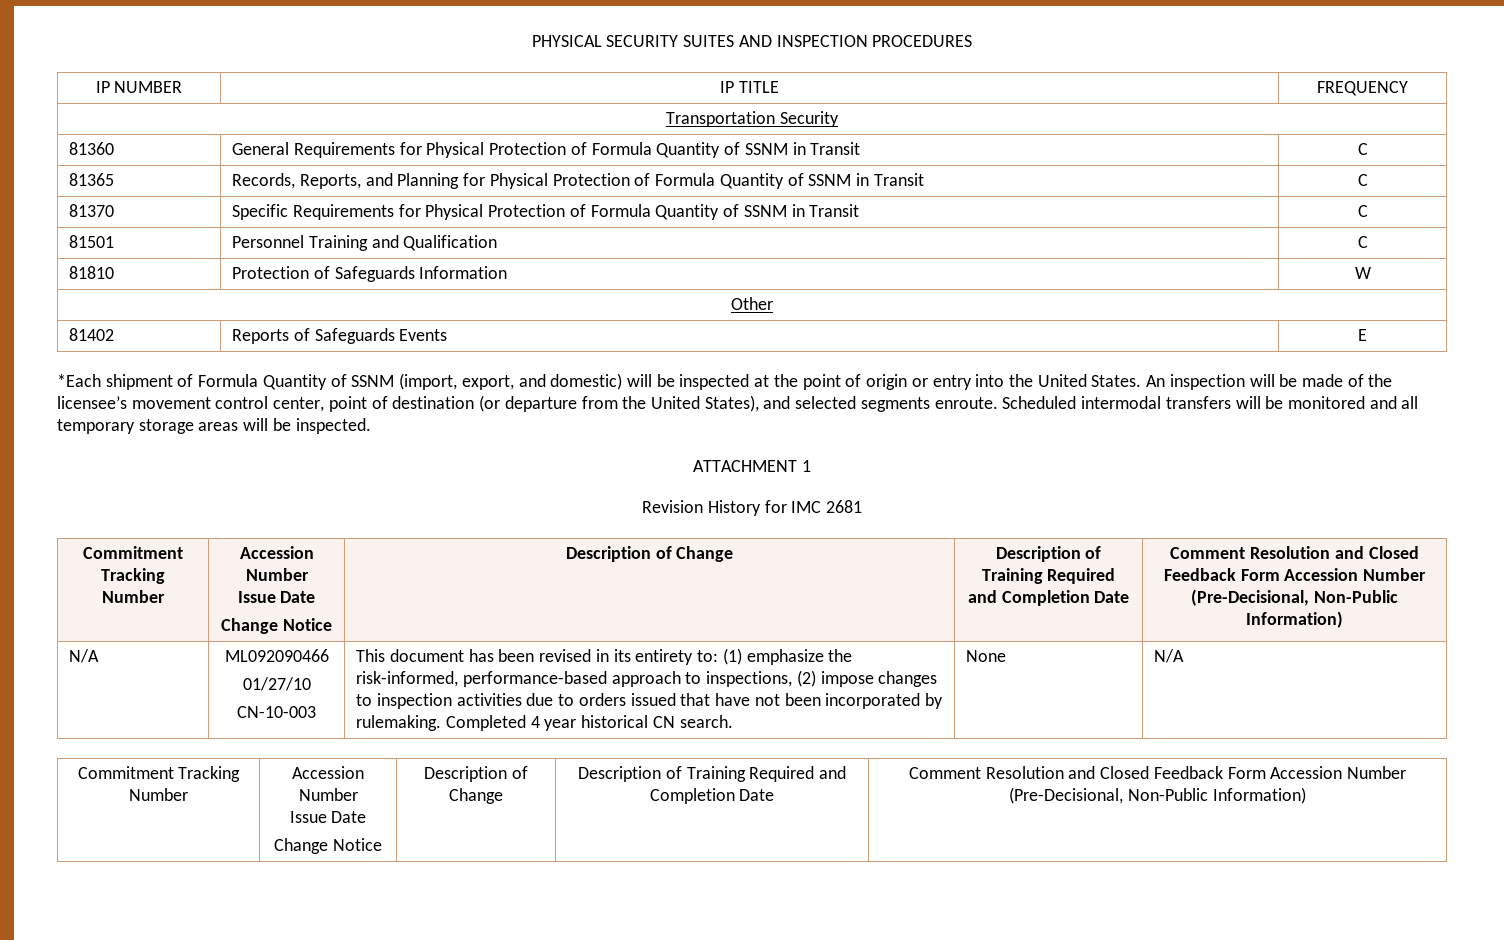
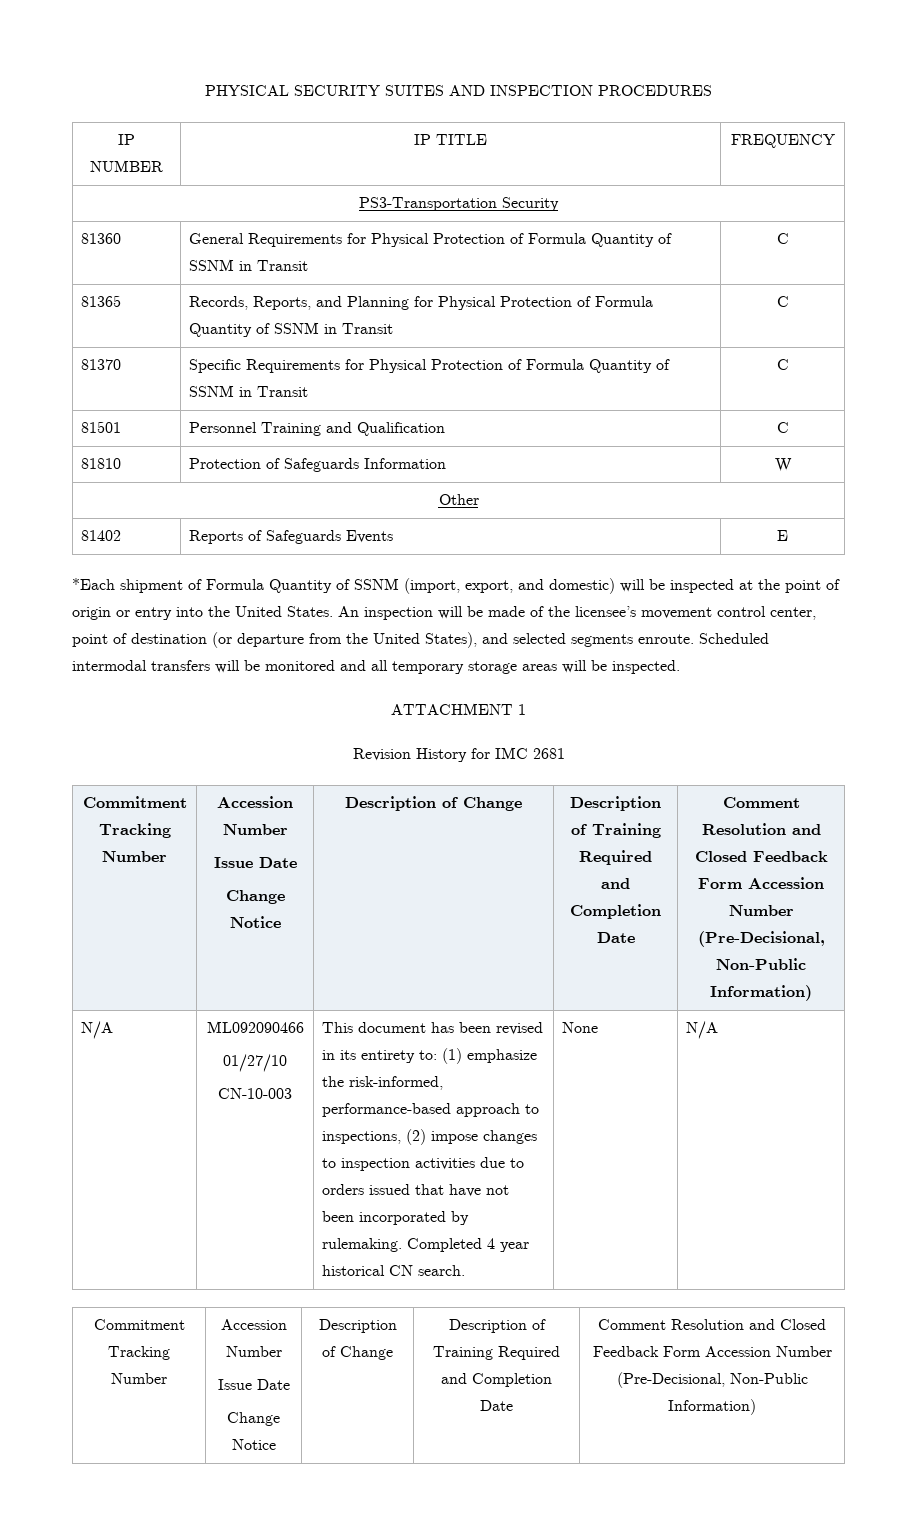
- Transportation Security
+ PS3-Transportation Security

